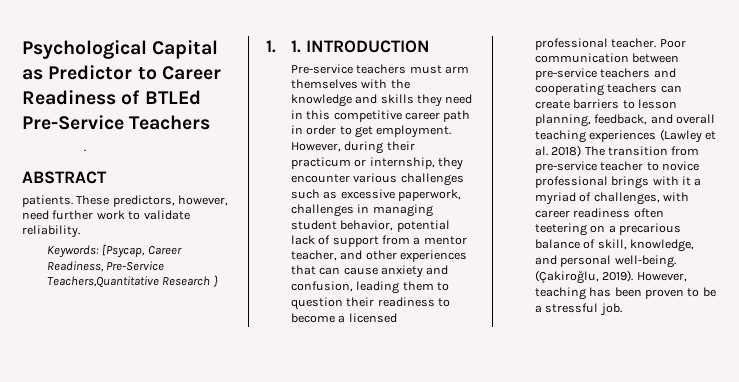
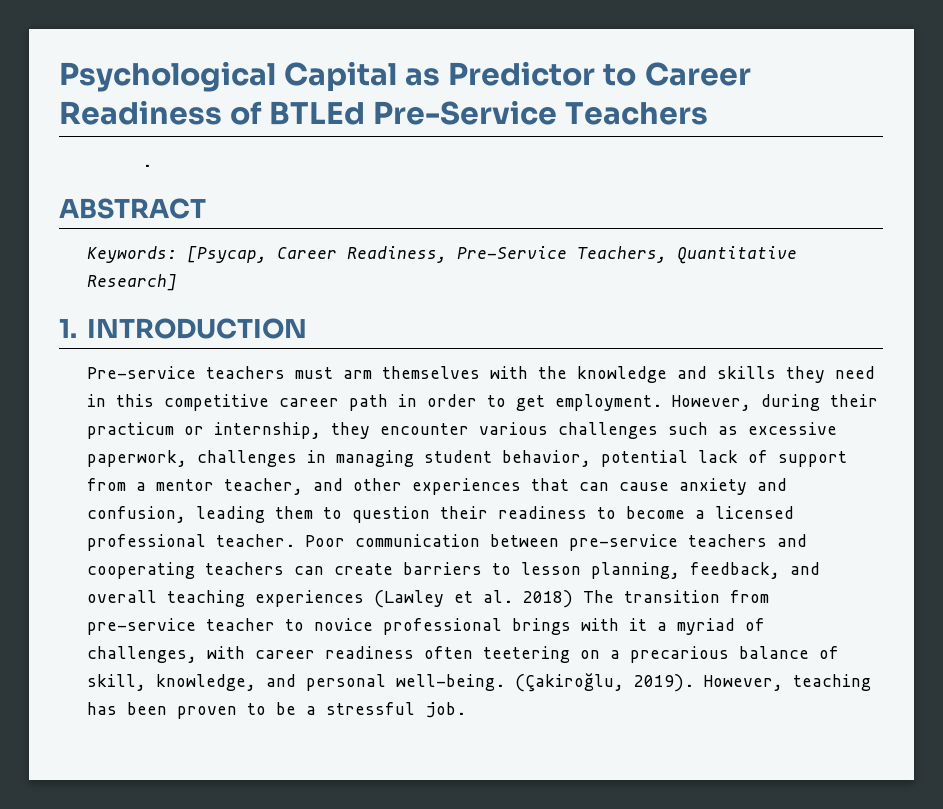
- patients. These predictors, however, need further work to validate reliability.
- Keywords: [Psycap, Career Readiness, Pre-Service Teachers,Quantitative Research }
- 1. 1. INTRODUCTION
+ Keywords: [Psycap, Career Readiness, Pre-Service Teachers, Quantitative Research]
+ 1. INTRODUCTION

